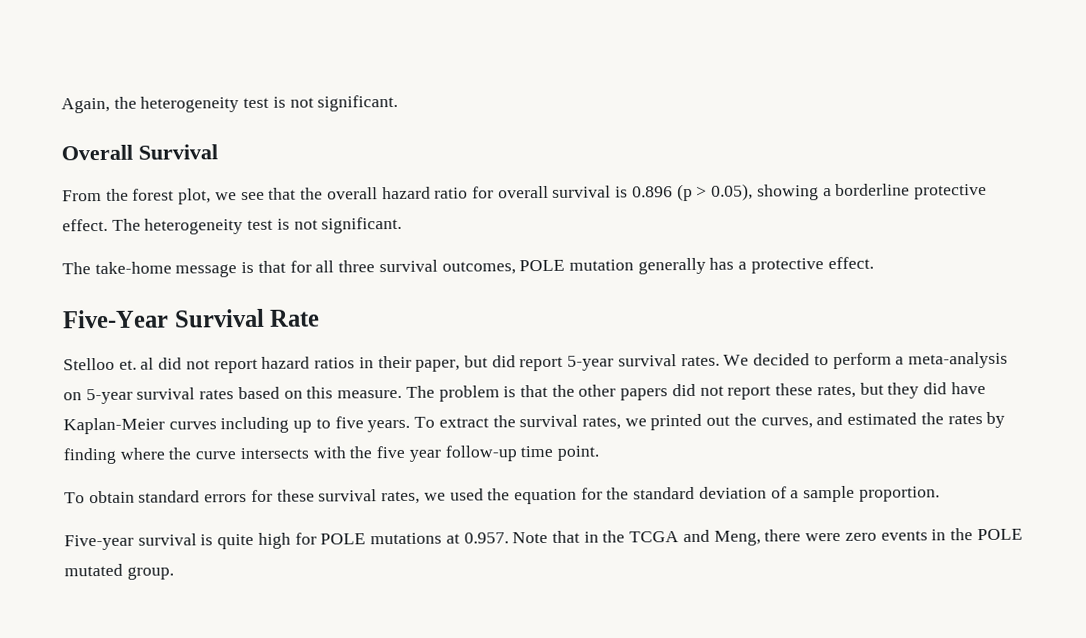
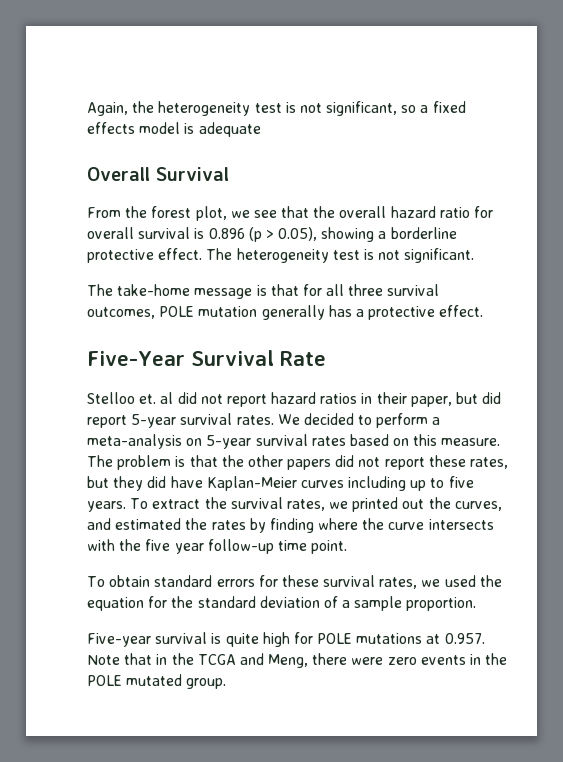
- Again, the heterogeneity test is not significant.
+ Again, the heterogeneity test is not significant, so a fixed effects model is adequate

